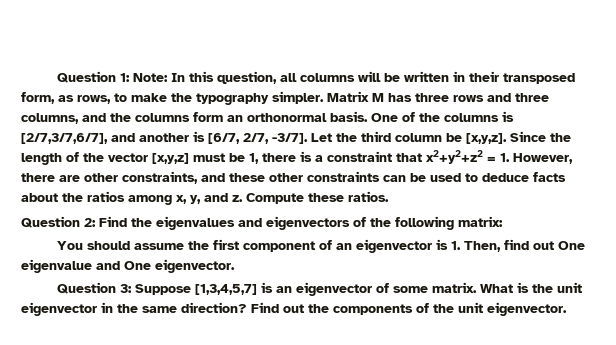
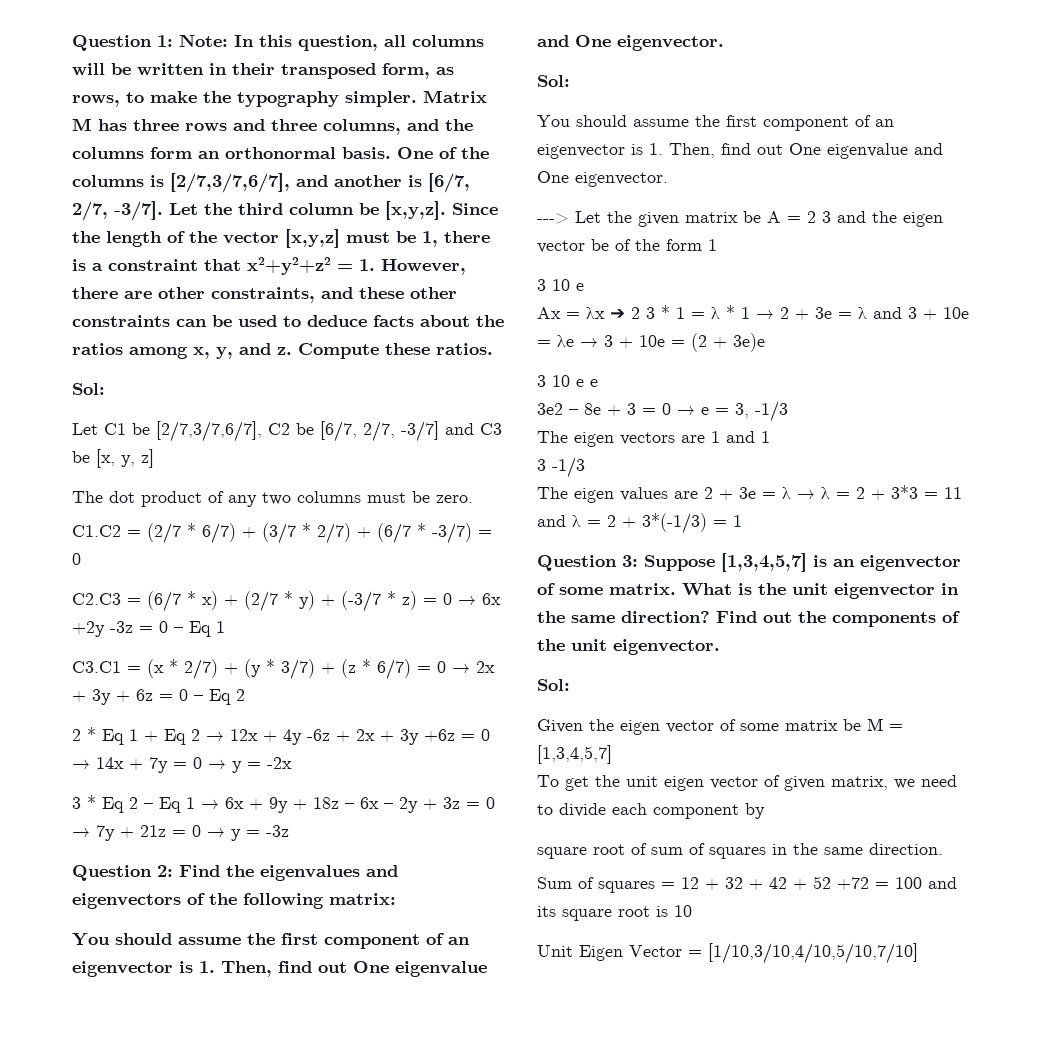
  Compute these ratios.
+ Sol:
+ Let C1 be [2/7,3/7,6/7], C2 be [6/7, 2/7, -3/7] and C3 be [x, y, z]
+ The dot product of any two columns must be zero.
+ C1.C2 = (2/7 * 6/7) + (3/7 * 2/7) + (6/7 * -3/7) = 0
+ C2.C3 = (6/7 * x) + (2/7 * y) + (-3/7 * z) = 0 → 6x +2y -3z = 0 – Eq 1
+ C3.C1 = (x * 2/7) + (y * 3/7) + (z * 6/7) = 0 → 2x + 3y + 6z = 0 – Eq 2
+ 2 * Eq 1 + Eq 2 → 12x + 4y -6z + 2x + 3y +6z = 0 → 14x + 7y = 0 → y = -2x
+ 3 * Eq 2 – Eq 1 → 6x + 9y + 18z – 6x – 2y + 3z = 0 → 7y + 21z = 0 → y = -3z
  Question 2: Find the eigenvalues and eigenvectors of the following matrix:
  You should assume the first component of an eigenvector is 1. Then, find out One eigenvalue and One eigenvector.
+ Sol:
+ You should assume the first component of an eigenvector is 1. Then, find out One eigenvalue and One eigenvector.
+ ---> Let the given matrix be A = 2 3 and the eigen vector be of the form 1
+ 3 10 e
+ Ax = λx ➔ 2 3 * 1 = λ * 1 → 2 + 3e = λ and 3 + 10e = λe → 3 + 10e = (2 + 3e)e
+ 3 10 e e
+ 3e2 – 8e + 3 = 0 → e = 3, -1/3
+ The eigen vectors are 1 and 1
+ 3 -1/3
+ The eigen values are 2 + 3e = λ → λ = 2 + 3*3 = 11 and λ = 2 + 3*(-1/3) = 1
  Find out the components of the unit eigenvector.
+ Sol:
+ Given the eigen vector of some matrix be M = [1,3,4,5,7]
+ To get the unit eigen vector of given matrix, we need to divide each component by
+ square root of sum of squares in the same direction.
+ Sum of squares = 12 + 32 + 42 + 52 +72 = 100 and its square root is 10
+ Unit Eigen Vector = [1/10,3/10,4/10,5/10,7/10]

